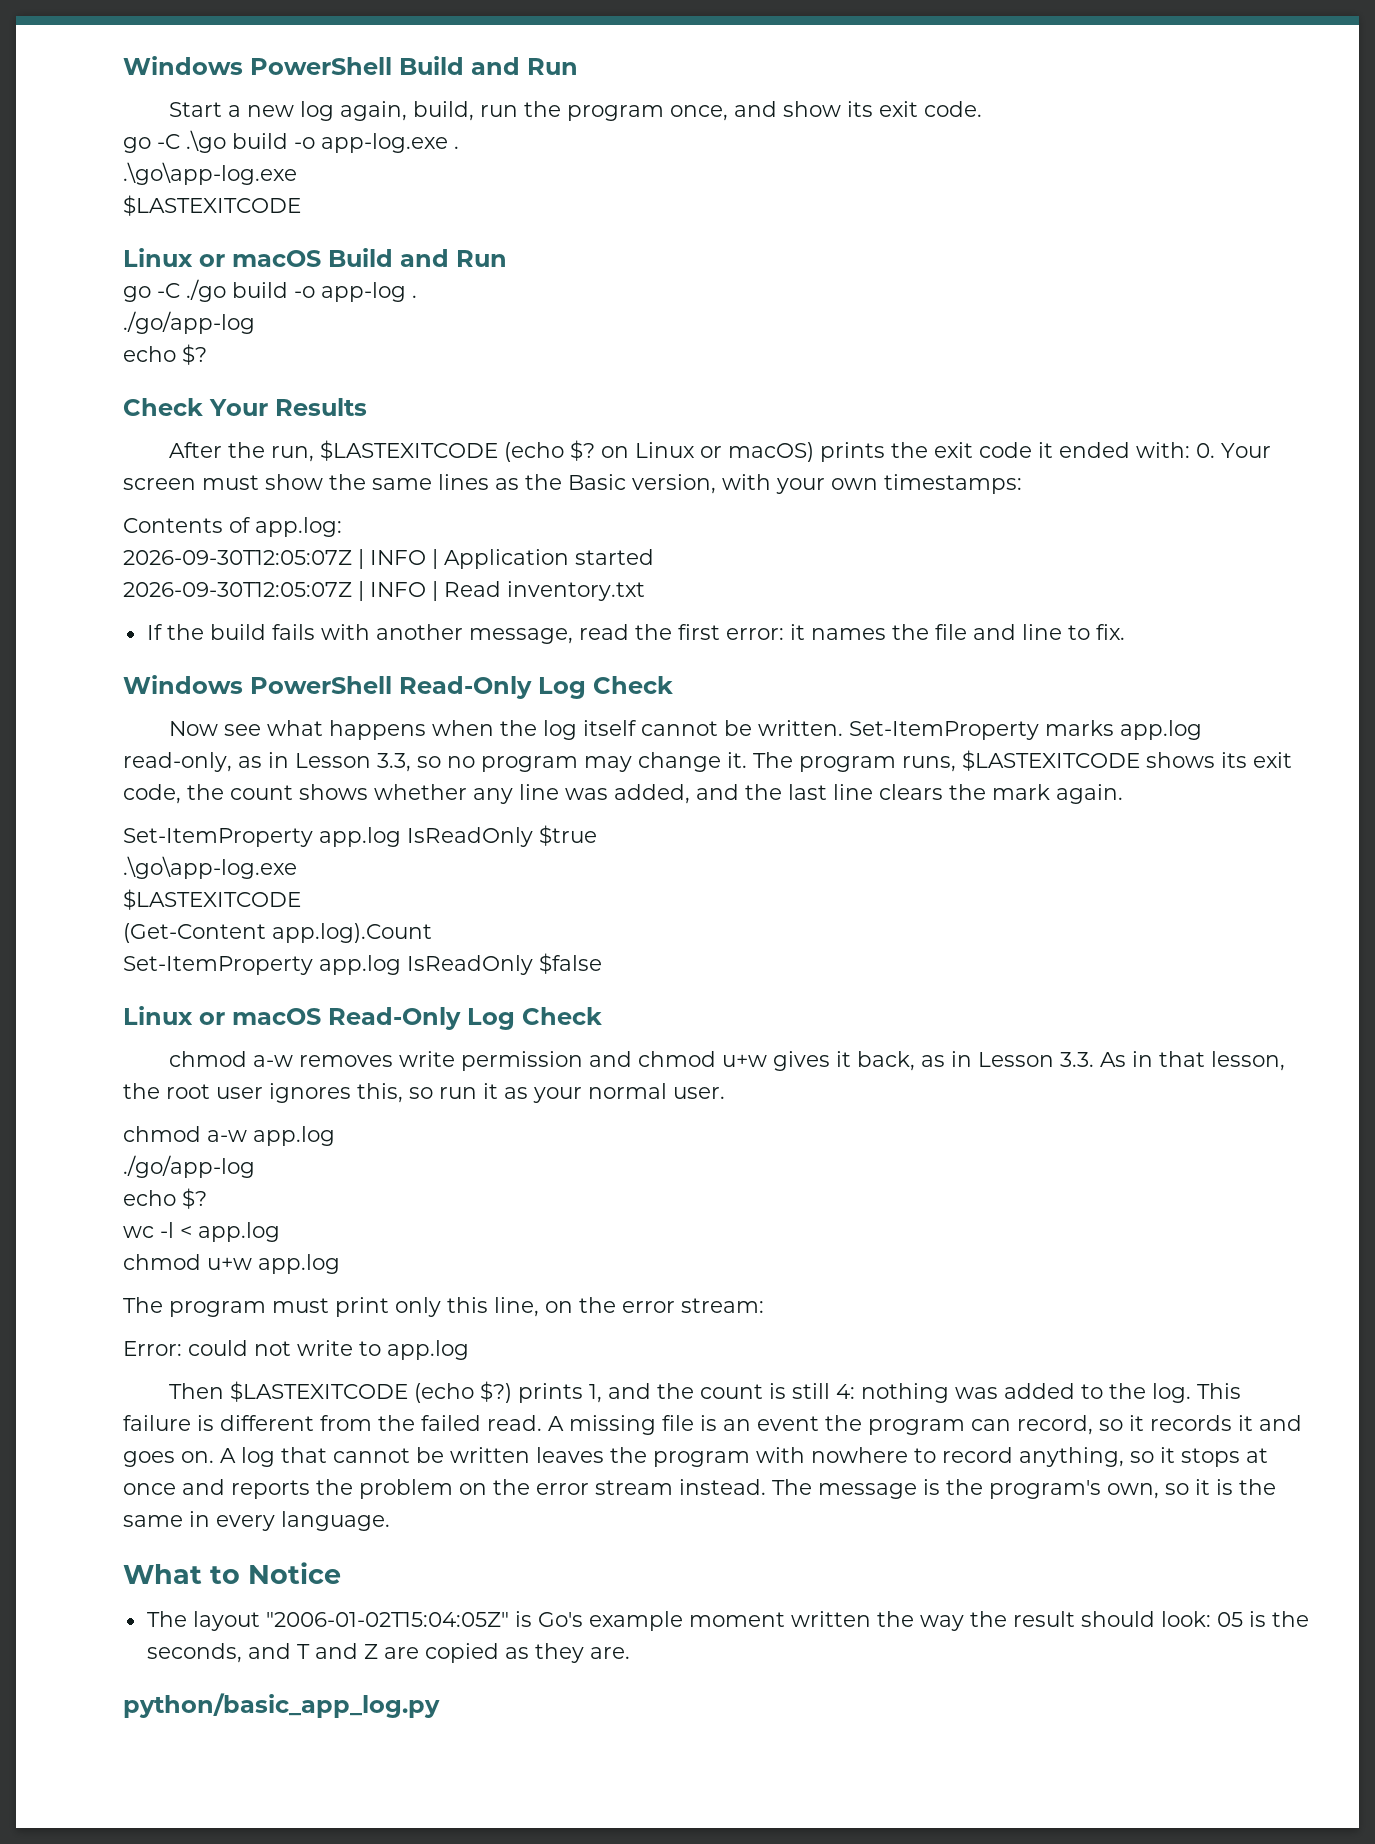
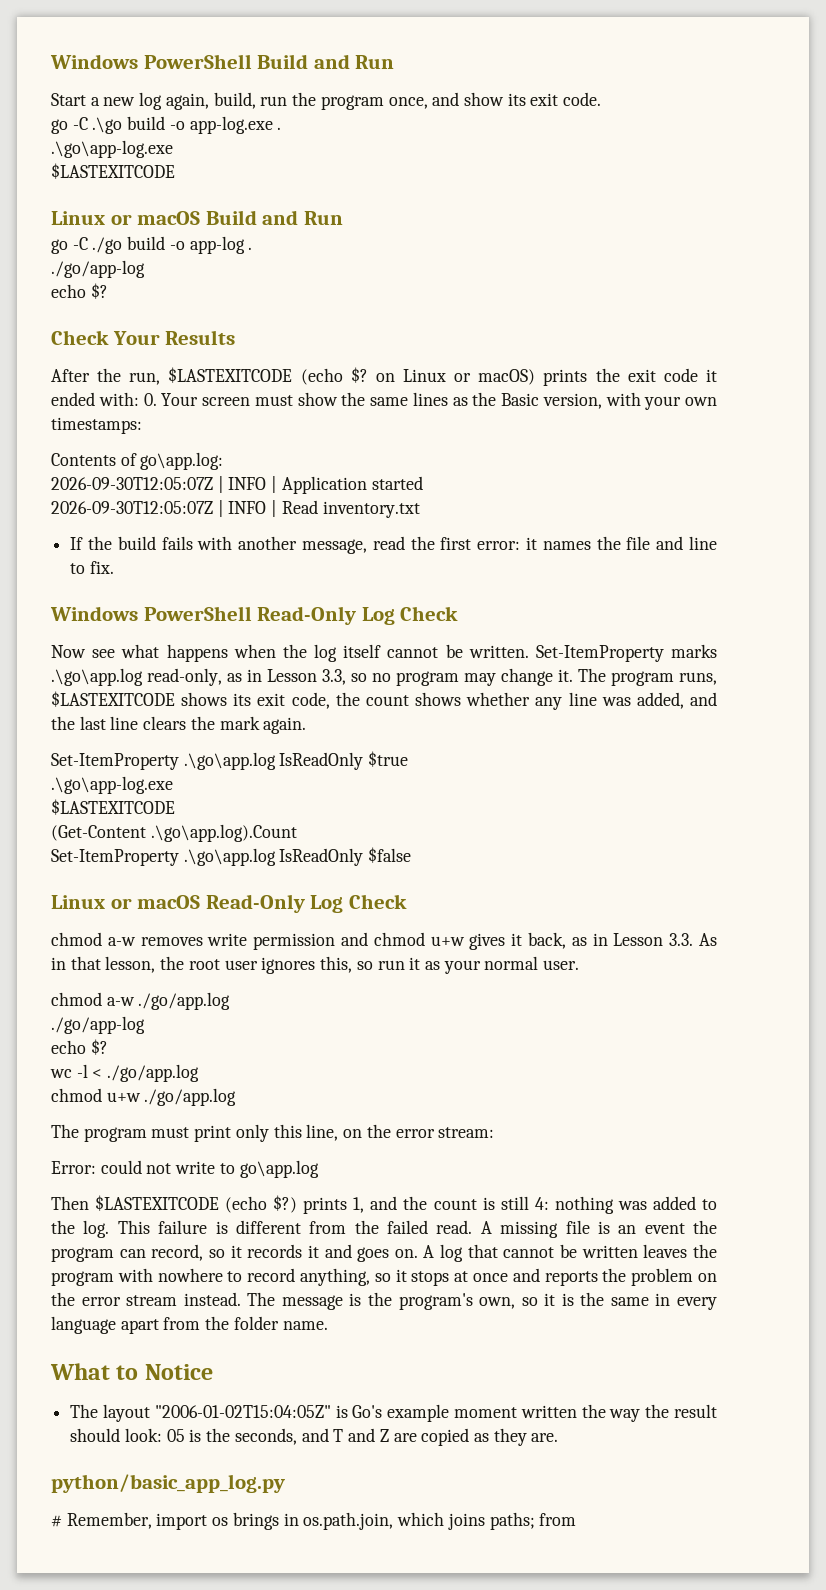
- Contents of app.log:
+ Contents of go\app.log:
- Set-ItemProperty marks app.log read-only, as in Lesson 3.3, so no program may change it.
+ Set-ItemProperty marks .\go\app.log read-only, as in Lesson 3.3, so no program may change it.
- Set-ItemProperty app.log IsReadOnly $true
+ Set-ItemProperty .\go\app.log IsReadOnly $true
- (Get-Content app.log).Count
- Set-ItemProperty app.log IsReadOnly $false
+ (Get-Content .\go\app.log).Count
+ Set-ItemProperty .\go\app.log IsReadOnly $false
- chmod a-w app.log
+ chmod a-w ./go/app.log
- wc -l < app.log
- chmod u+w app.log
+ wc -l < ./go/app.log
+ chmod u+w ./go/app.log
- Error: could not write to app.log
+ Error: could not write to go\app.log
- The message is the program's own, so it is the same in every language.
+ The message is the program's own, so it is the same in every language apart from the folder name.
+ # Remember, import os brings in os.path.join, which joins paths; from

